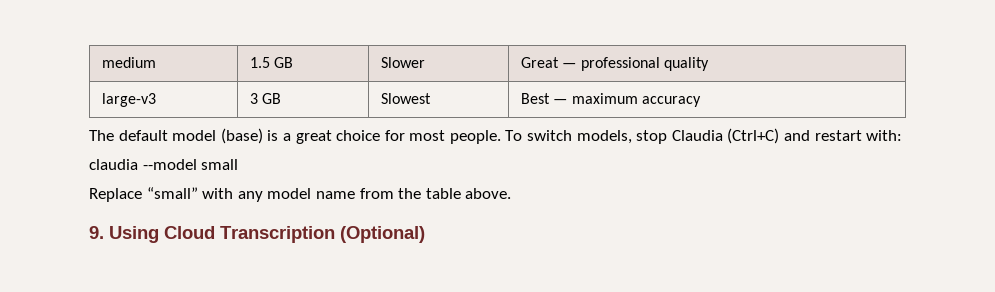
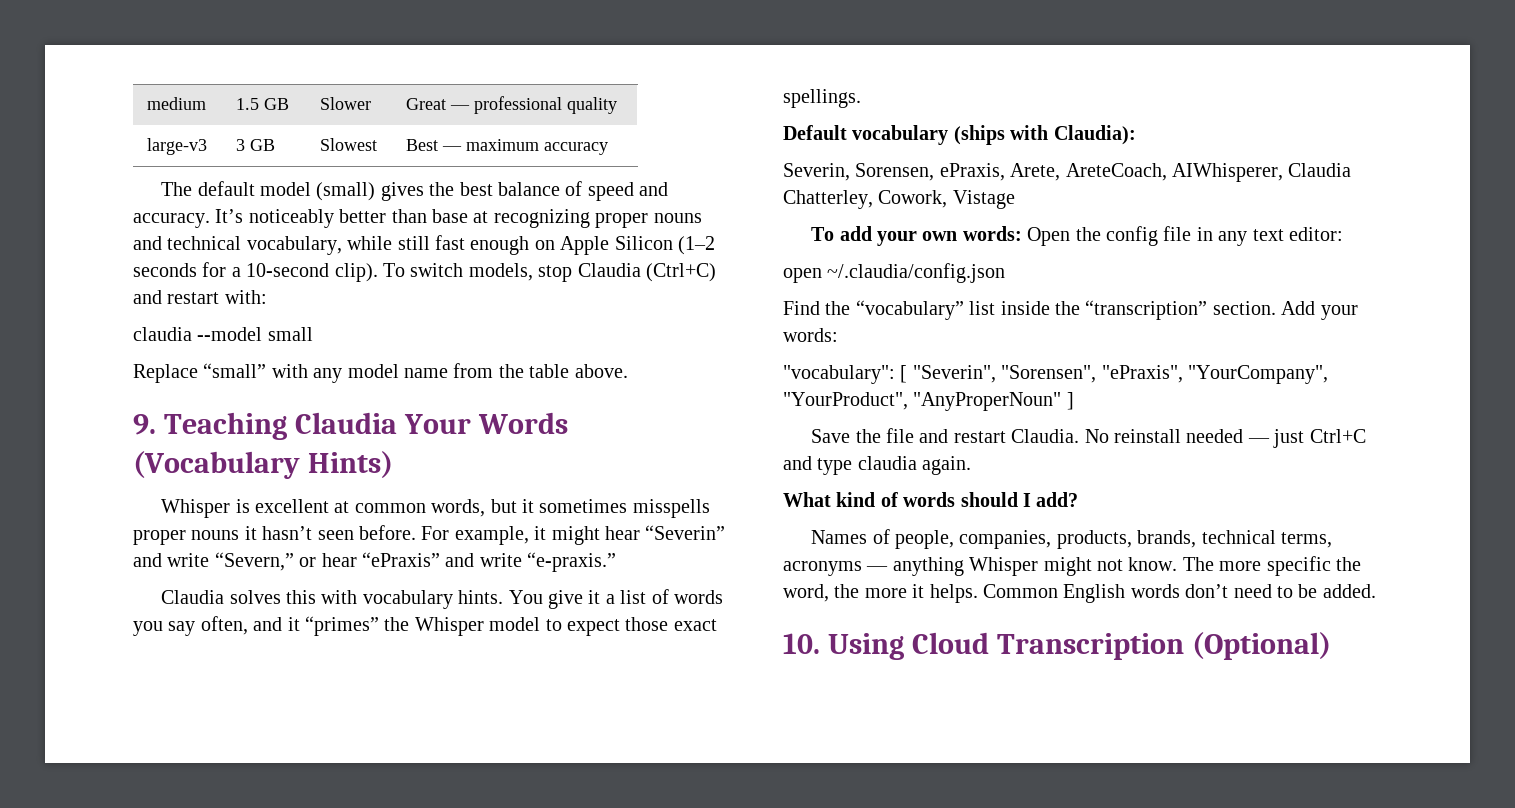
- The default model (base) is a great choice for most people.
+ The default model (small) gives the best balance of speed and accuracy. It’s noticeably better than base at recognizing proper nouns and technical vocabulary, while still fast enough on Apple Silicon (1–2 seconds for a 10-second clip).
- 9. Using Cloud Transcription (Optional)
+ 9. Teaching Claudia Your Words (Vocabulary Hints)
+ Whisper is excellent at common words, but it sometimes misspells proper nouns it hasn’t seen before. For example, it might hear “Severin” and write “Severn,” or hear “ePraxis” and write “e-praxis.”
+ Claudia solves this with vocabulary hints. You give it a list of words you say often, and it “primes” the Whisper model to expect those exact spellings.
+ Default vocabulary (ships with Claudia):
+ Severin, Sorensen, ePraxis, Arete, AreteCoach, AIWhisperer, Claudia Chatterley, Cowork, Vistage
+ To add your own words: Open the config file in any text editor:
+ open ~/.claudia/config.json
+ Find the “vocabulary” list inside the “transcription” section. Add your words:
+ "vocabulary": [ "Severin", "Sorensen", "ePraxis", "YourCompany", "YourProduct", "AnyProperNoun" ]
+ Save the file and restart Claudia. No reinstall needed — just Ctrl+C and type claudia again.
+ What kind of words should I add?
+ Names of people, companies, products, brands, technical terms, acronyms — anything Whisper might not know. The more specific the word, the more it helps. Common English words don’t need to be added.
+ 10. Using Cloud Transcription (Optional)

